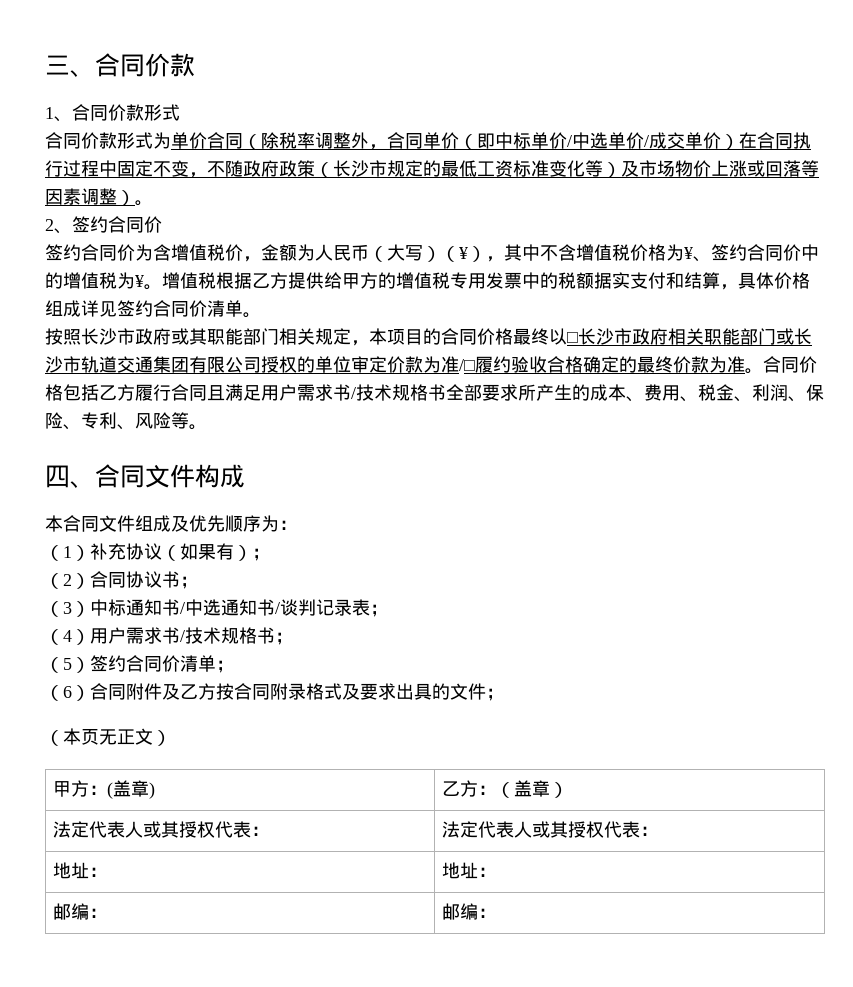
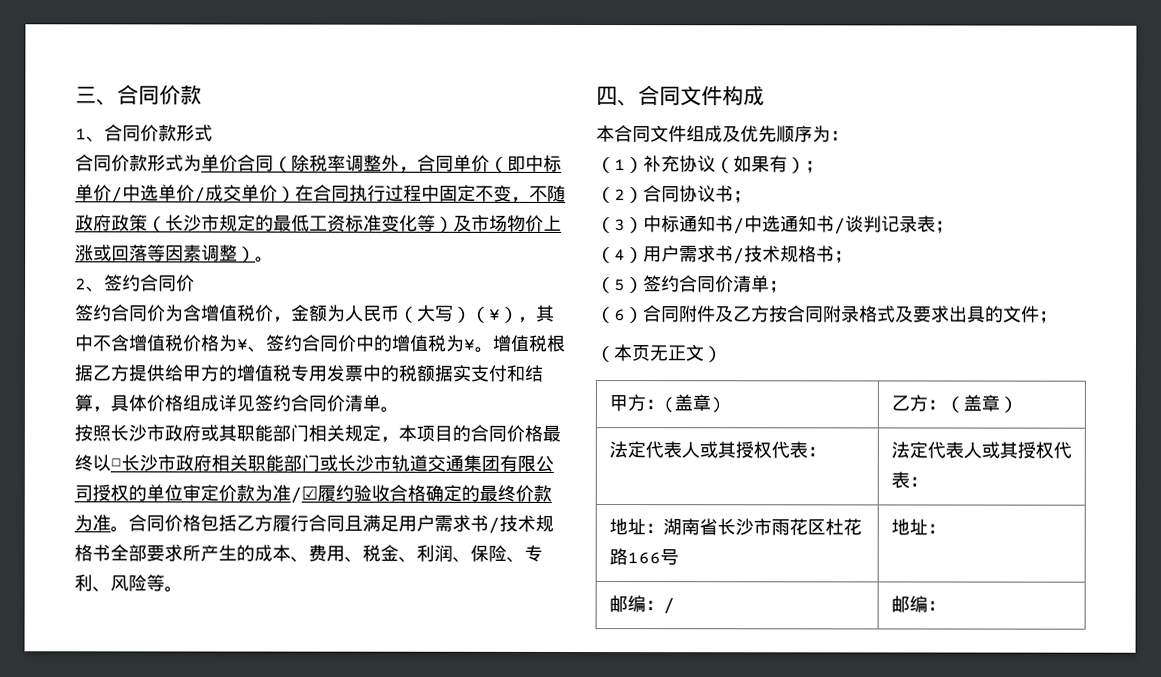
- 按照长沙市政府或其职能部门相关规定，本项目的合同价格最终以□长沙市政府相关职能部门或长沙市轨道交通集团有限公司授权的单位审定价款为准/□履约验收合格确定的最终价款为准。
+ 按照长沙市政府或其职能部门相关规定，本项目的合同价格最终以□长沙市政府相关职能部门或长沙市轨道交通集团有限公司授权的单位审定价款为准/☑履约验收合格确定的最终价款为准。
- 地址： | 地址：
+ 地址：湖南省长沙市雨花区杜花路166号 | 地址：
- 邮编： | 邮编：
+ 邮编：/ | 邮编：

